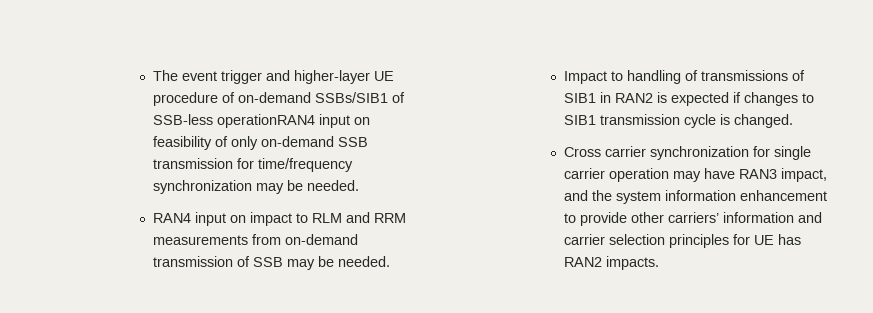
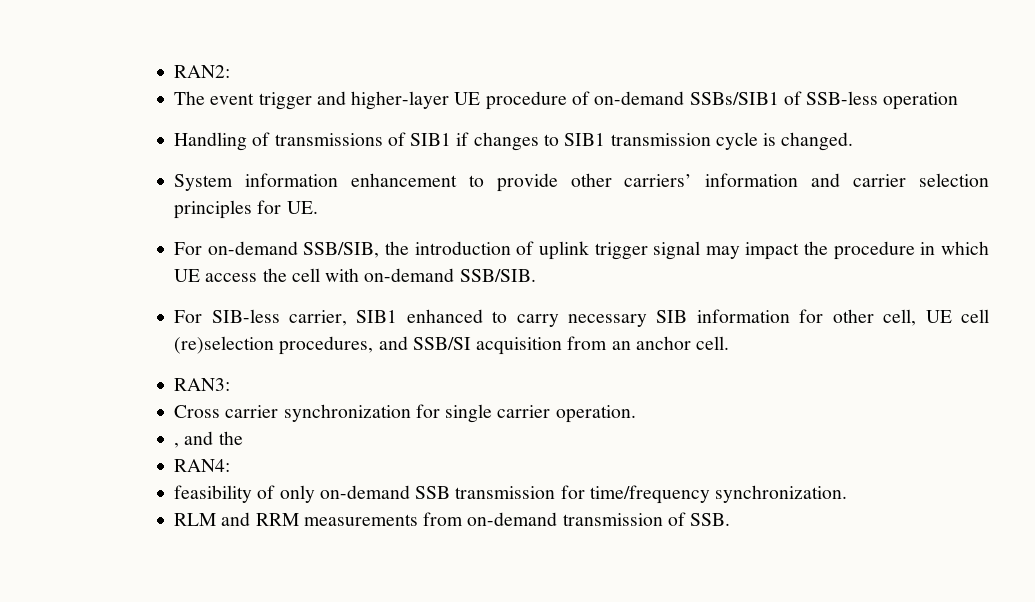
+ RAN2:
- The event trigger and higher-layer UE procedure of on-demand SSBs/SIB1 of SSB-less operationRAN4 input on feasibility of only on-demand SSB transmission for time/frequency synchronization may be needed.
- RAN4 input on impact to RLM and RRM measurements from on-demand transmission of SSB may be needed.
- Impact to handling of transmissions of SIB1 in RAN2 is expected if changes to SIB1 transmission cycle is changed.
+ The event trigger and higher-layer UE procedure of on-demand SSBs/SIB1 of SSB-less operation
+ Handling of transmissions of SIB1 if changes to SIB1 transmission cycle is changed.
- Cross carrier synchronization for single carrier operation may have RAN3 impact, and the system information enhancement to provide other carriers’ information and carrier selection principles for UE has RAN2 impacts.
+ System information enhancement to provide other carriers’ information and carrier selection principles for UE.
+ For on-demand SSB/SIB, the introduction of uplink trigger signal may impact the procedure in which UE access the cell with on-demand SSB/SIB.
+ For SIB-less carrier, SIB1 enhanced to carry necessary SIB information for other cell, UE cell (re)selection procedures, and SSB/SI acquisition from an anchor cell.
+ RAN3:
+ Cross carrier synchronization for single carrier operation.
+ , and the
+ RAN4:
+ feasibility of only on-demand SSB transmission for time/frequency synchronization.
+ RLM and RRM measurements from on-demand transmission of SSB.

